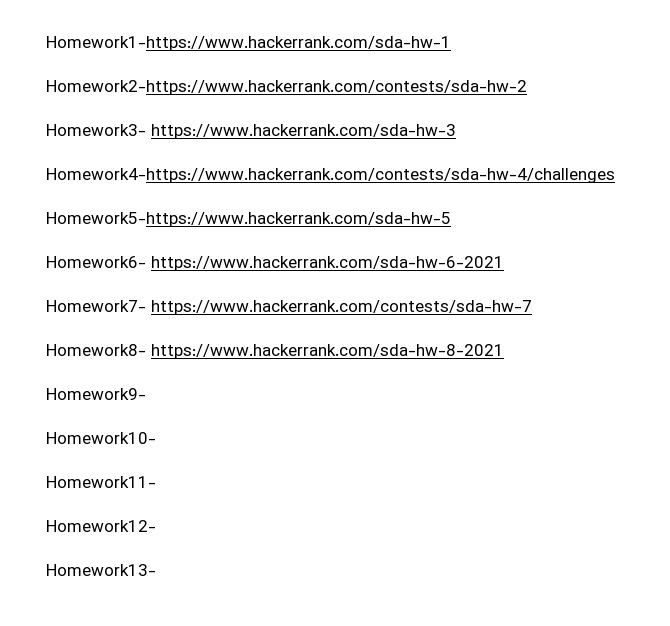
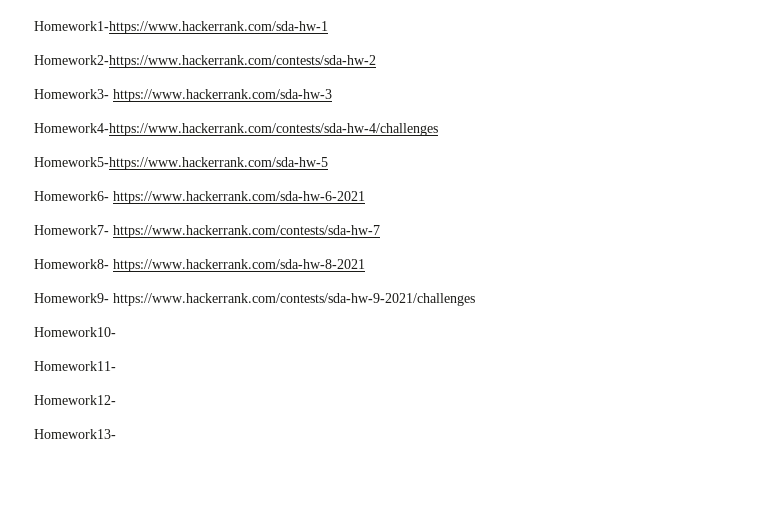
- Homework9-
+ Homework9- https://www.hackerrank.com/contests/sda-hw-9-2021/challenges

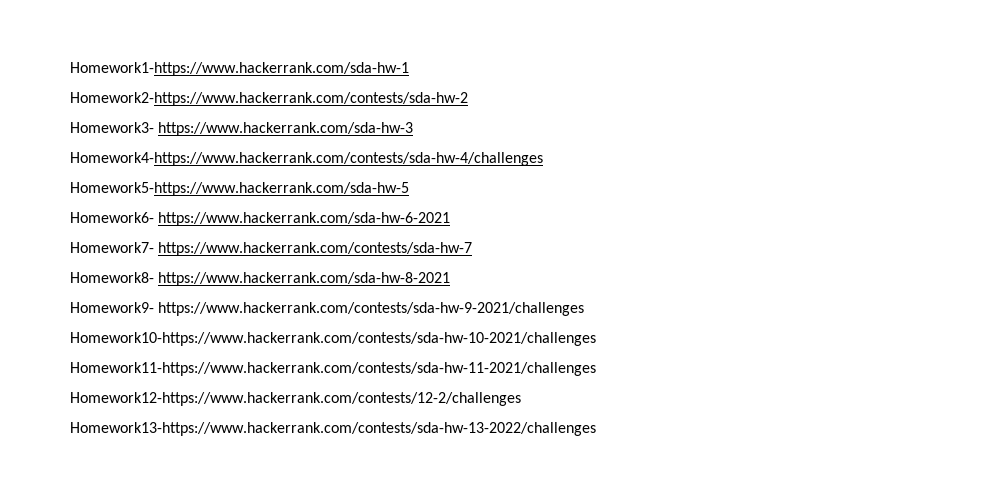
- Homework10-
- Homework11-
- Homework12-
- Homework13-
+ Homework10-https://www.hackerrank.com/contests/sda-hw-10-2021/challenges
+ Homework11-https://www.hackerrank.com/contests/sda-hw-11-2021/challenges
+ Homework12-https://www.hackerrank.com/contests/12-2/challenges
+ Homework13-https://www.hackerrank.com/contests/sda-hw-13-2022/challenges

